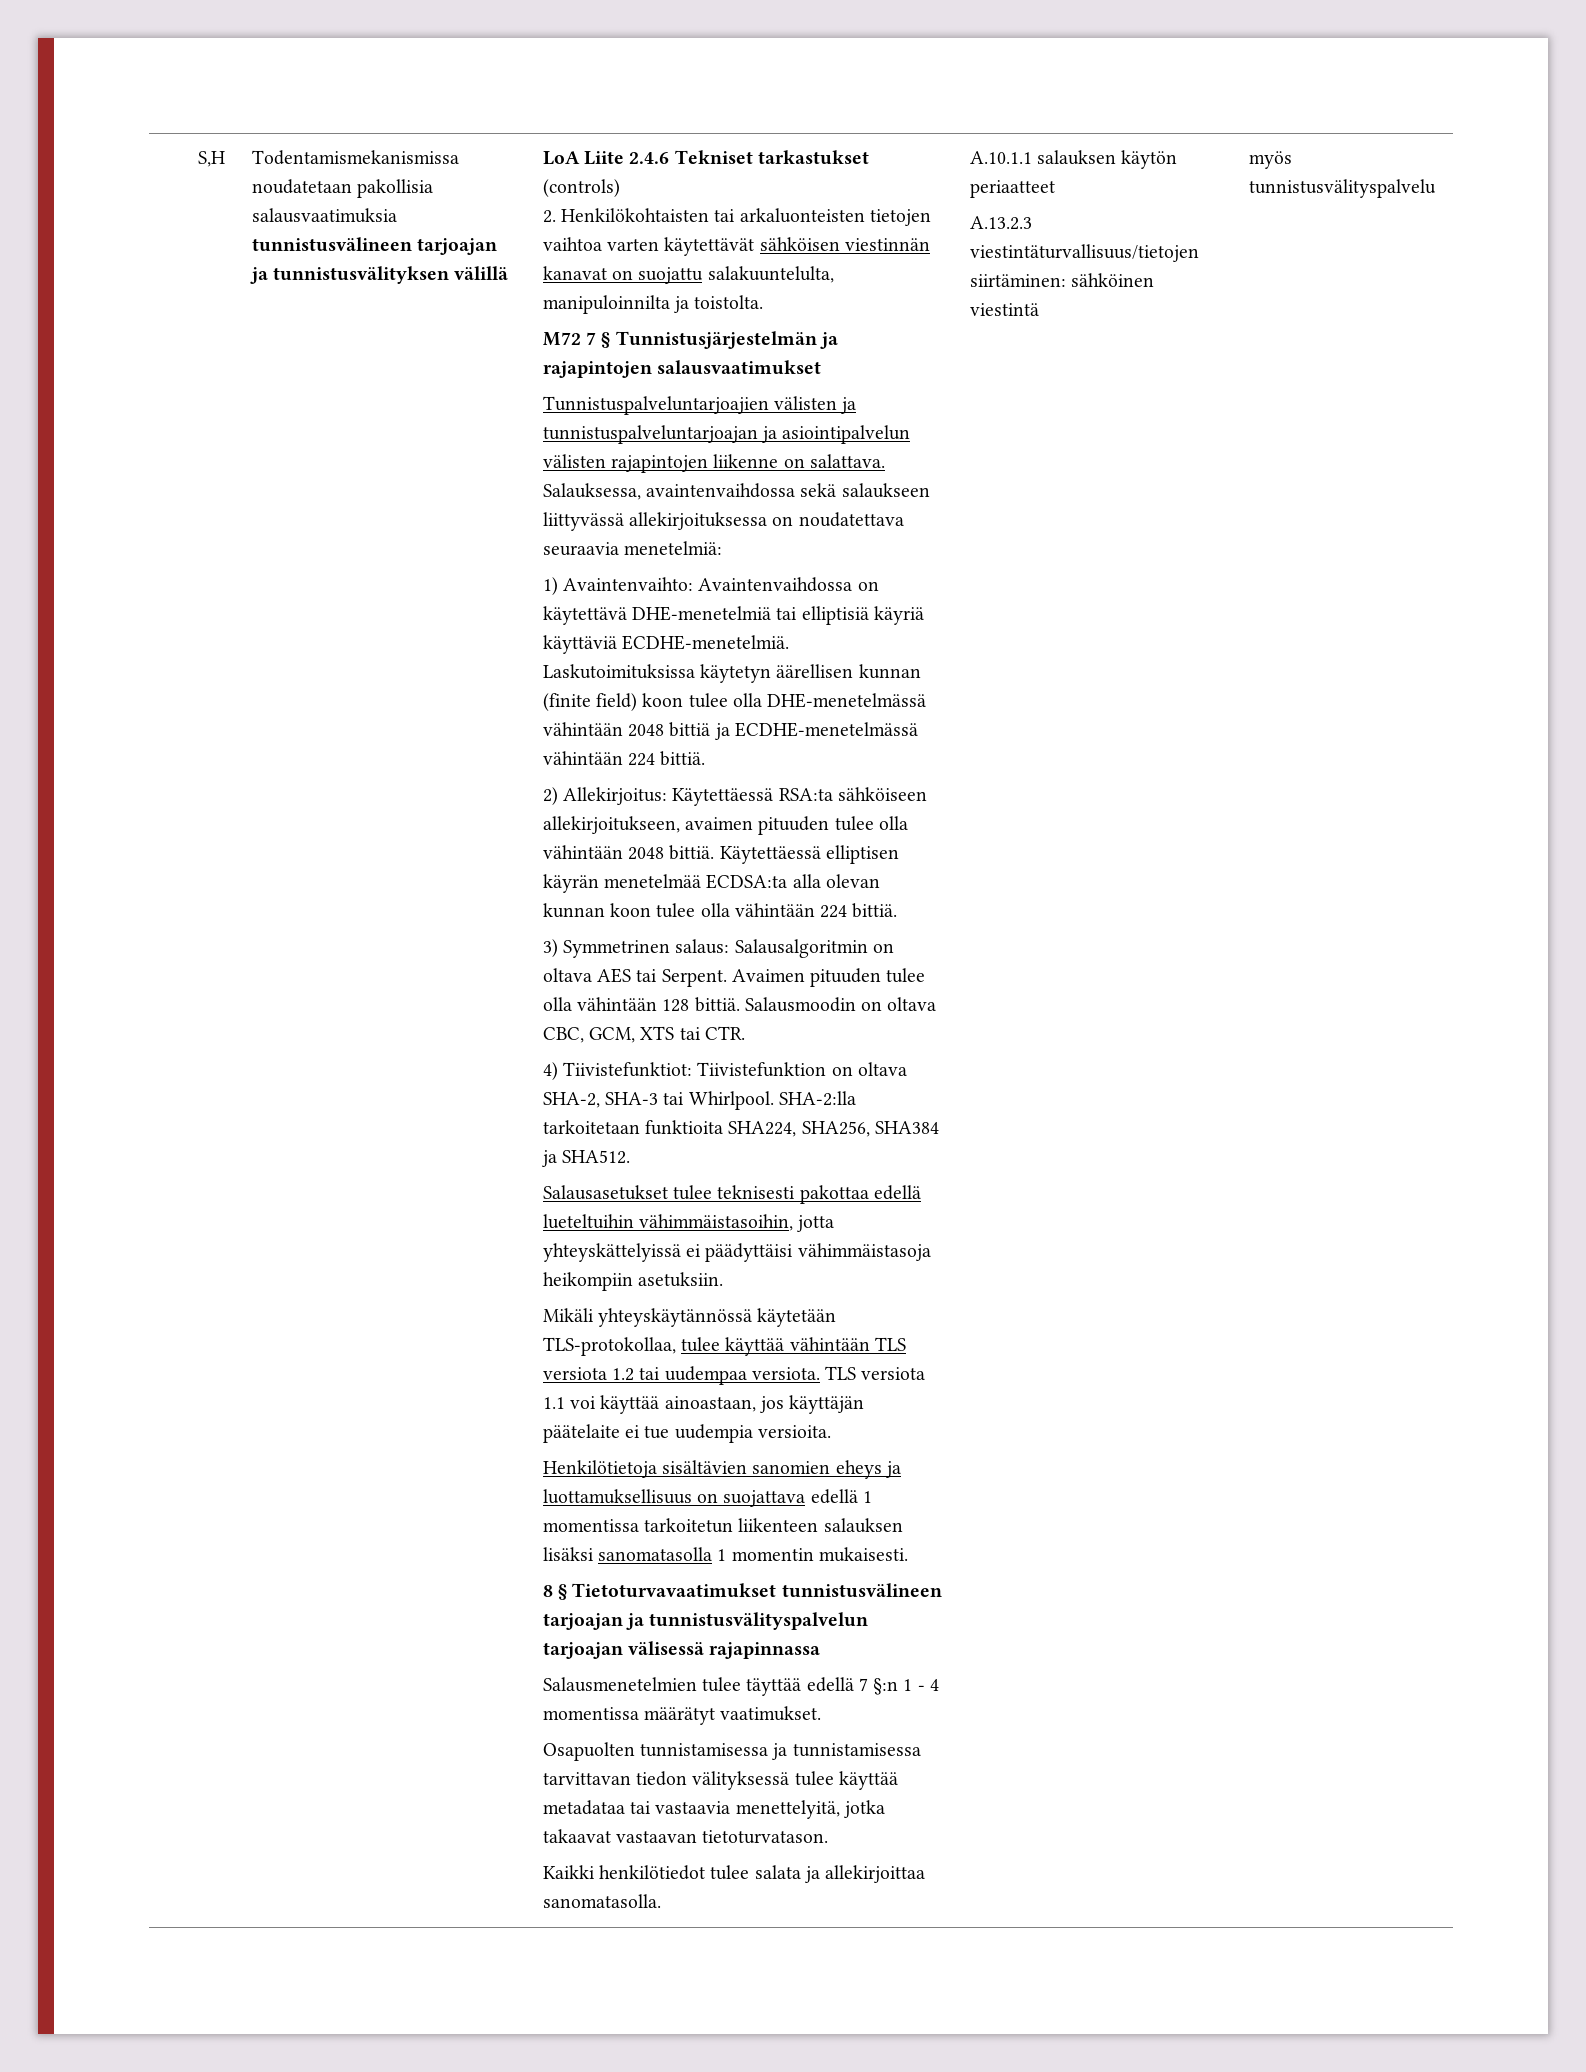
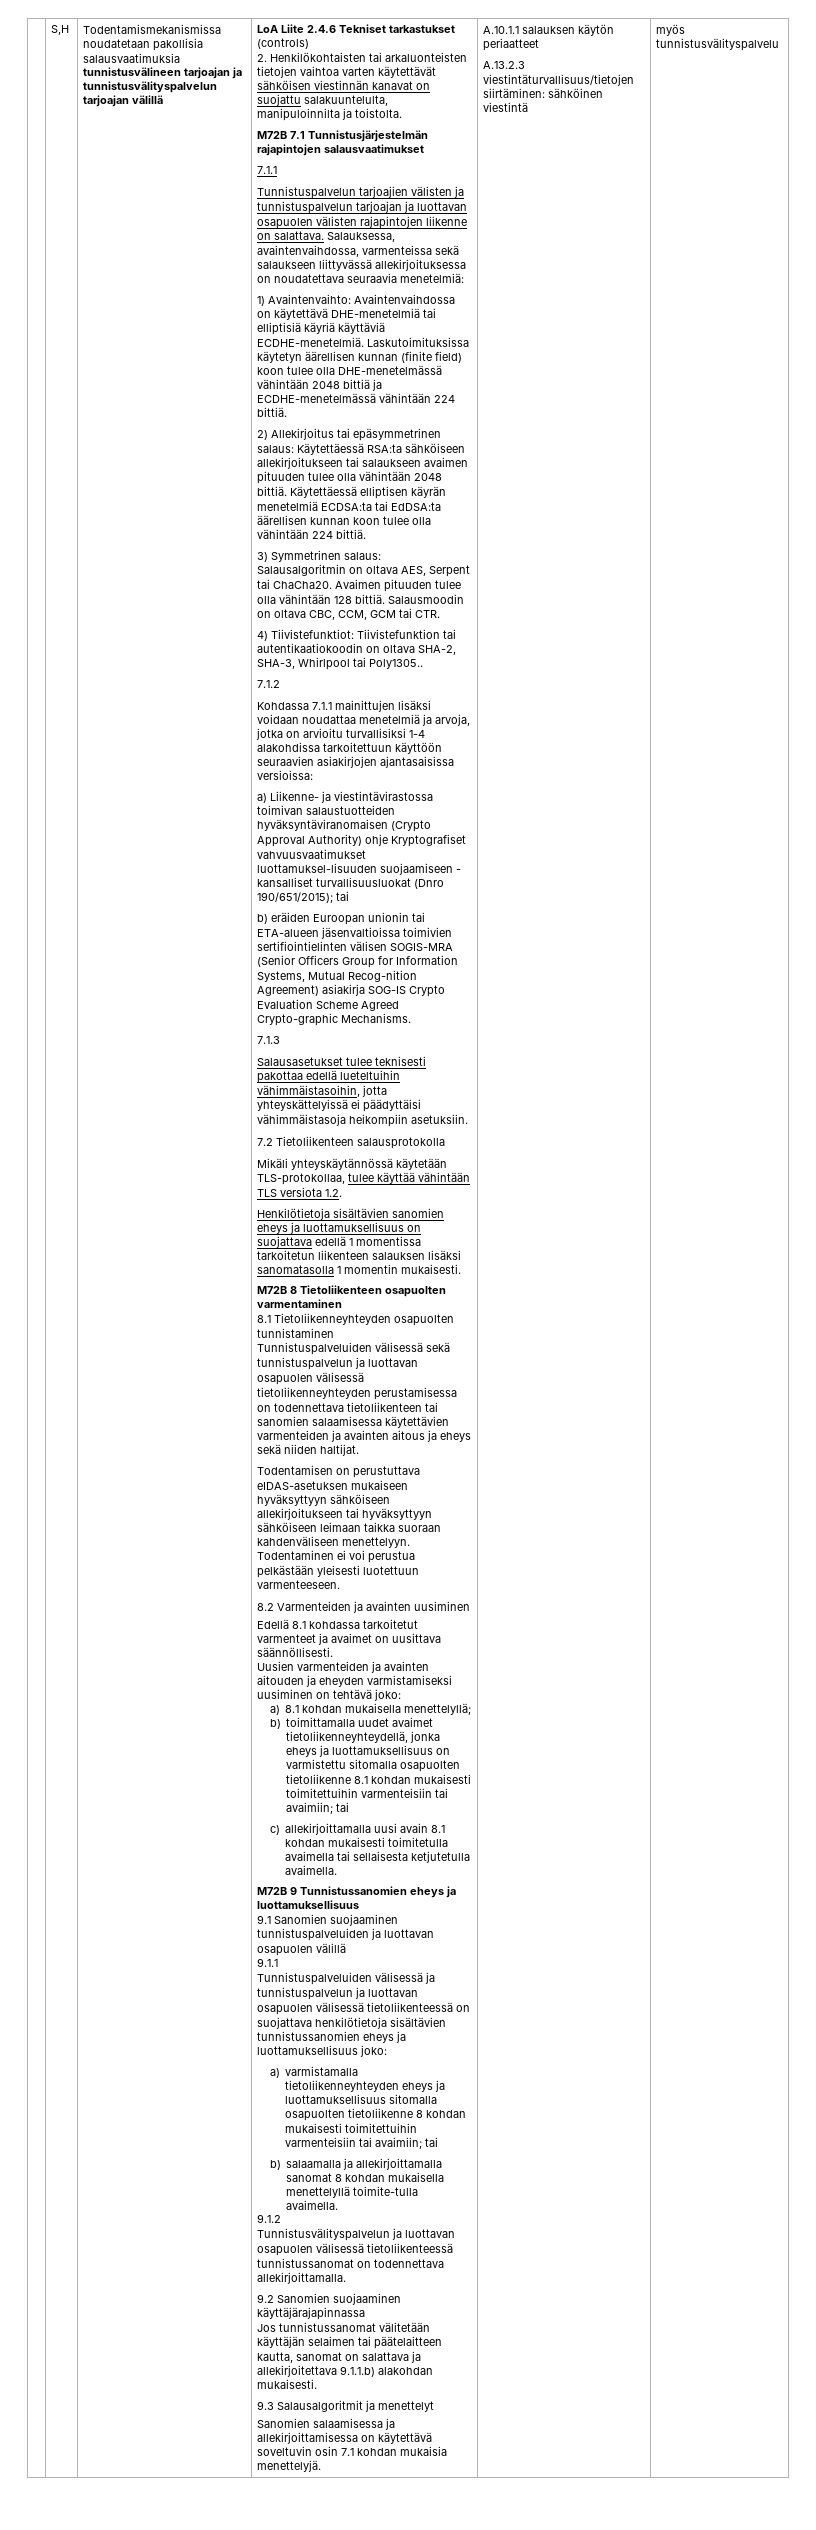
- Todentamismekanismissa noudatetaan pakollisia salausvaatimuksia tunnistusvälineen tarjoajan ja tunnistusvälityksen välillä
+ Todentamismekanismissa noudatetaan pakollisia salausvaatimuksia tunnistusvälineen tarjoajan ja tunnistusvälityspalvelun tarjoajan välillä
- M72 7 § Tunnistusjärjestelmän ja rajapintojen salausvaatimukset
- Tunnistuspalveluntarjoajien välisten ja tunnistuspalveluntarjoajan ja asiointipalvelun välisten rajapintojen liikenne on salattava.
+ M72B 7.1 Tunnistusjärjestelmän rajapintojen salausvaatimukset
+ 7.1.1
+ Tunnistuspalvelun tarjoajien välisten ja tunnistuspalvelun tarjoajan ja luottavan osapuolen välisten rajapintojen liikenne on salattava.
- Salauksessa, avaintenvaihdossa sekä salaukseen liittyvässä allekirjoituksessa on noudatettava seuraavia menetelmiä:
+ Salauksessa, avaintenvaihdossa, varmenteissa sekä salaukseen liittyvässä allekirjoituksessa on noudatettava seuraavia menetelmiä:
- 2) Allekirjoitus: Käytettäessä RSA:ta sähköiseen allekirjoitukseen, avaimen pituuden tulee olla vähintään 2048 bittiä.
+ 2) Allekirjoitus tai epäsymmetrinen salaus: Käytettäessä RSA:ta sähköiseen allekirjoitukseen tai salaukseen avaimen pituuden tulee olla vähintään 2048 bittiä.
- Käytettäessä elliptisen käyrän menetelmää ECDSA:ta alla olevan kunnan koon tulee olla vähintään 224 bittiä.
+ Käytettäessä elliptisen käyrän menetelmiä ECDSA:ta tai EdDSA:ta äärellisen kunnan koon tulee olla vähintään 224 bittiä.
- 3) Symmetrinen salaus: Salausalgoritmin on oltava AES tai Serpent.
+ 3) Symmetrinen salaus: Salausalgoritmin on oltava AES, Serpent tai ChaCha20.
- Salausmoodin on oltava CBC, GCM, XTS tai CTR.
+ Salausmoodin on oltava CBC, CCM, GCM tai CTR.
- 4) Tiivistefunktiot: Tiivistefunktion on oltava SHA-2, SHA-3 tai Whirlpool. SHA-2:lla tarkoitetaan funktioita SHA224, SHA256, SHA384 ja SHA512.
+ 4) Tiivistefunktiot: Tiivistefunktion tai autentikaatiokoodin on oltava SHA-2, SHA-3, Whirlpool tai Poly1305..
+ 7.1.2
+ Kohdassa 7.1.1 mainittujen lisäksi voidaan noudattaa menetelmiä ja arvoja, jotka on arvioitu turvallisiksi 1-4 alakohdissa tarkoitettuun käyttöön seuraavien asiakirjojen ajantasaisissa versioissa:
+ a) Liikenne- ja viestintävirastossa toimivan salaustuotteiden hyväksyntäviranomaisen (Crypto Approval Authority) ohje Kryptografiset vahvuusvaatimukset luottamuksel-lisuuden suojaamiseen - kansalliset turvallisuusluokat (Dnro 190/651/2015); tai
+ b) eräiden Euroopan unionin tai ETA-alueen jäsenvaltioissa toimivien sertifiointielinten välisen SOGIS-MRA (Senior Officers Group for Information Systems, Mutual Recog-nition Agreement) asiakirja SOG-IS Crypto Evaluation Scheme Agreed Crypto-graphic Mechanisms.
+ 7.1.3
+ 7.2 Tietoliikenteen salausprotokolla
- Mikäli yhteyskäytännössä käytetään TLS-protokollaa, tulee käyttää vähintään TLS versiota 1.2 tai uudempaa versiota. TLS versiota 1.1 voi käyttää ainoastaan, jos käyttäjän päätelaite ei tue uudempia versioita.
+ Mikäli yhteyskäytännössä käytetään TLS-protokollaa, tulee käyttää vähintään TLS versiota 1.2.
- 8 § Tietoturvavaatimukset tunnistusvälineen tarjoajan ja tunnistusvälityspalvelun tarjoajan välisessä rajapinnassa
- Salausmenetelmien tulee täyttää edellä 7 §:n 1 - 4 momentissa määrätyt vaatimukset.
- Osapuolten tunnistamisessa ja tunnistamisessa tarvittavan tiedon välityksessä tulee käyttää metadataa tai vastaavia menettelyitä, jotka takaavat vastaavan tietoturvatason.
- Kaikki henkilötiedot tulee salata ja allekirjoittaa sanomatasolla.
+ M72B 8 Tietoliikenteen osapuolten varmentaminen
+ 8.1 Tietoliikenneyhteyden osapuolten tunnistaminen
+ Tunnistuspalveluiden välisessä sekä tunnistuspalvelun ja luottavan osapuolen välisessä tietoliikenneyhteyden perustamisessa on todennettava tietoliikenteen tai sanomien salaamisessa käytettävien varmenteiden ja avainten aitous ja eheys sekä niiden haltijat.
+ Todentamisen on perustuttava eIDAS-asetuksen mukaiseen hyväksyttyyn sähköiseen allekirjoitukseen tai hyväksyttyyn sähköiseen leimaan taikka suoraan kahdenväliseen menettelyyn. Todentaminen ei voi perustua pelkästään yleisesti luotettuun varmenteeseen.
+ 8.2 Varmenteiden ja avainten uusiminen
+ Edellä 8.1 kohdassa tarkoitetut varmenteet ja avaimet on uusittava säännöllisesti.
+ Uusien varmenteiden ja avainten aitouden ja eheyden varmistamiseksi uusiminen on tehtävä joko:
+ a) 8.1 kohdan mukaisella menettelyllä;
+ b) toimittamalla uudet avaimet tietoliikenneyhteydellä, jonka eheys ja luottamuksellisuus on varmistettu sitomalla osapuolten tietoliikenne 8.1 kohdan mukaisesti toimitettuihin varmenteisiin tai avaimiin; tai
+ c) allekirjoittamalla uusi avain 8.1 kohdan mukaisesti toimitetulla avaimella tai sellaisesta ketjutetulla avaimella.
+ M72B 9 Tunnistussanomien eheys ja luottamuksellisuus
+ 9.1 Sanomien suojaaminen tunnistuspalveluiden ja luottavan osapuolen välillä
+ 9.1.1
+ Tunnistuspalveluiden välisessä ja tunnistuspalvelun ja luottavan osapuolen välisessä tietoliikenteessä on suojattava henkilötietoja sisältävien tunnistussanomien eheys ja luottamuksellisuus joko:
+ a) varmistamalla tietoliikenneyhteyden eheys ja luottamuksellisuus sitomalla osapuolten tietoliikenne 8 kohdan mukaisesti toimitettuihin varmenteisiin tai avaimiin; tai
+ b) salaamalla ja allekirjoittamalla sanomat 8 kohdan mukaisella menettelyllä toimite-tulla avaimella.
+ 9.1.2
+ Tunnistusvälityspalvelun ja luottavan osapuolen välisessä tietoliikenteessä tunnistussanomat on todennettava allekirjoittamalla.
+ 9.2 Sanomien suojaaminen käyttäjärajapinnassa
+ Jos tunnistussanomat välitetään käyttäjän selaimen tai päätelaitteen kautta, sanomat on salattava ja allekirjoitettava 9.1.1.b) alakohdan mukaisesti.
+ 9.3 Salausalgoritmit ja menettelyt
+ Sanomien salaamisessa ja allekirjoittamisessa on käytettävä soveltuvin osin 7.1 kohdan mukaisia menettelyjä.

